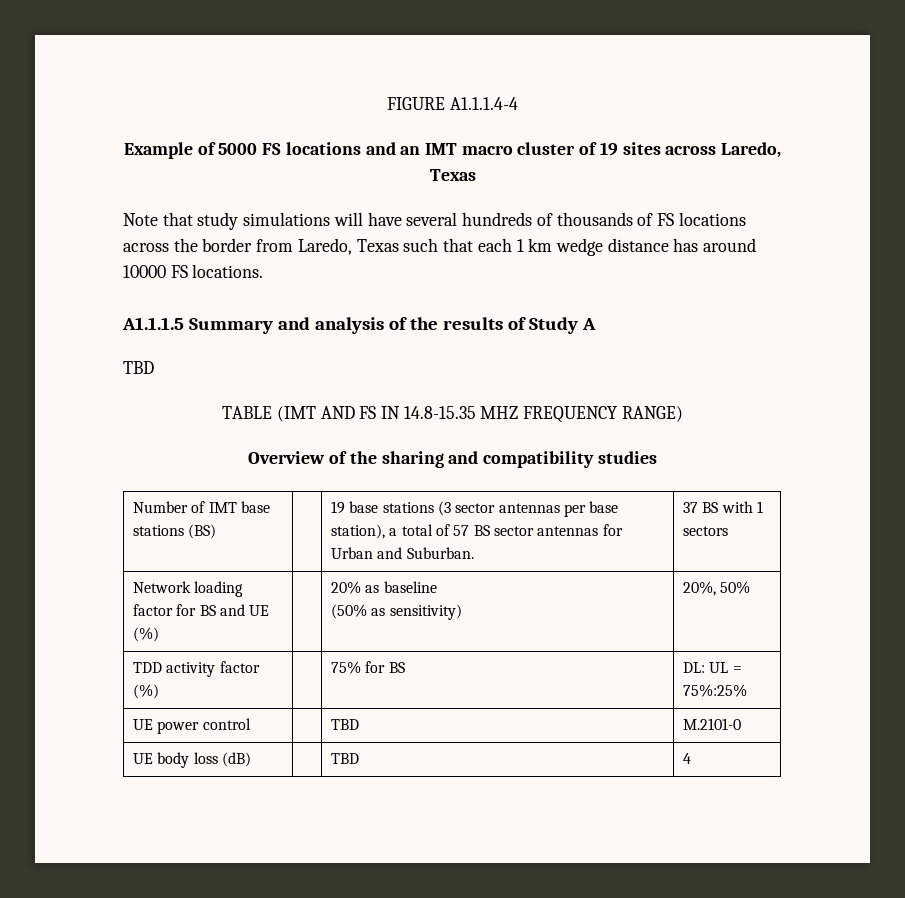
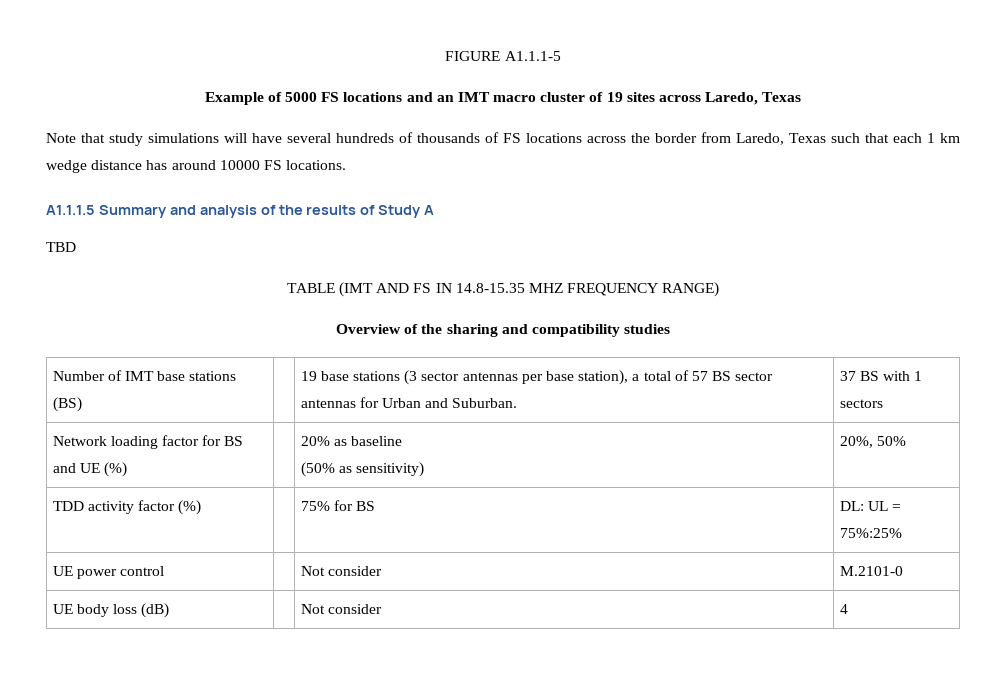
- FIGURE A1.1.1.4-4
+ FIGURE A1.1.1-5
- UE power control | | TBD | M.2101-0
+ UE power control | | Not consider | M.2101-0
- UE body loss (dB) | | TBD | 4
+ UE body loss (dB) | | Not consider | 4

